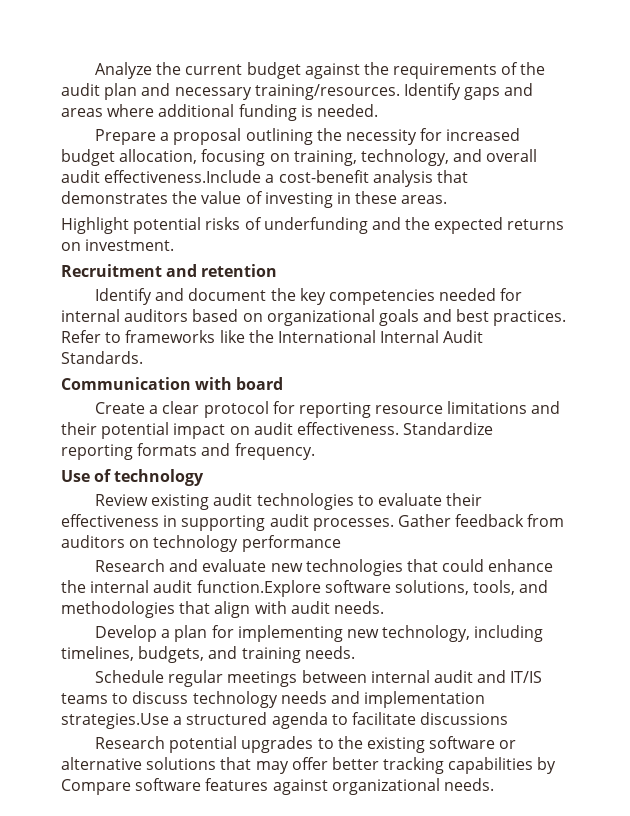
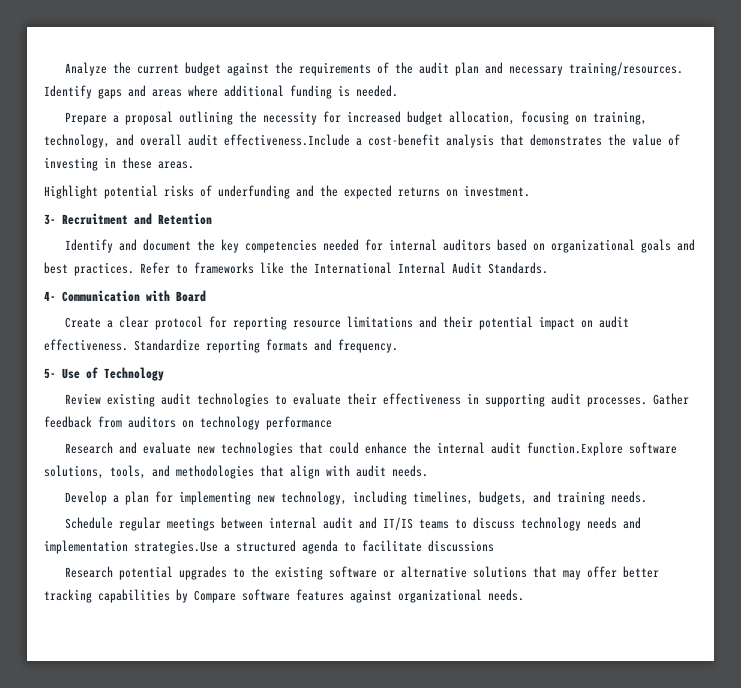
- Recruitment and retention
+ 3- Recruitment and Retention
- Communication with board
+ 4- Communication with Board
- Use of technology
+ 5- Use of Technology

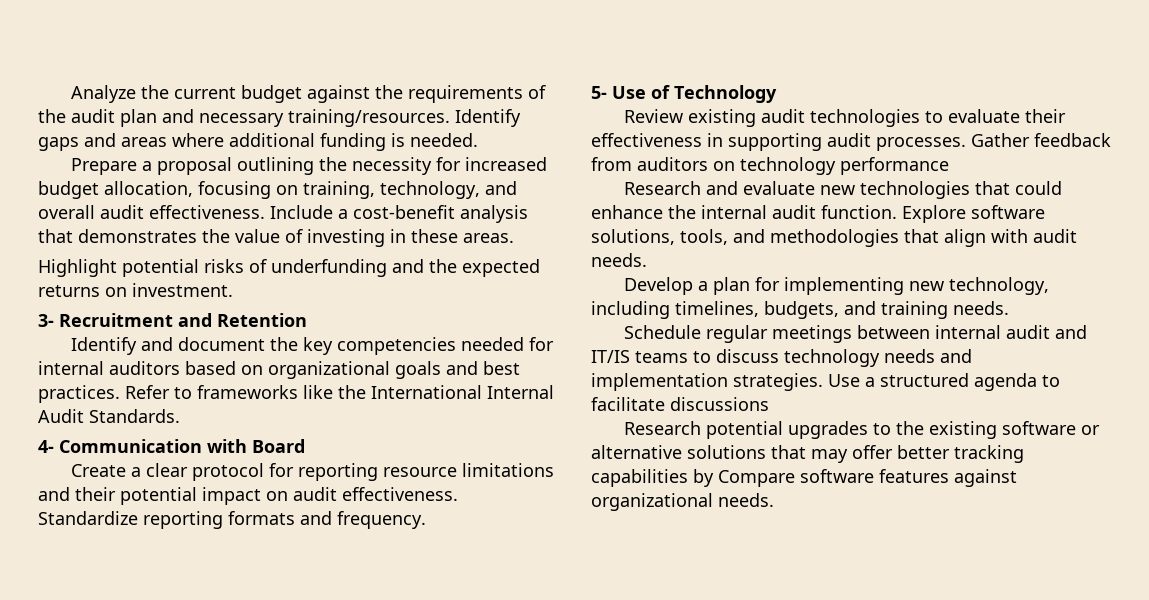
- Prepare a proposal outlining the necessity for increased budget allocation, focusing on training, technology, and overall audit effectiveness.Include a cost-benefit analysis that demonstrates the value of investing in these areas.
+ Prepare a proposal outlining the necessity for increased budget allocation, focusing on training, technology, and overall audit effectiveness. Include a cost-benefit analysis that demonstrates the value of investing in these areas.
- Research and evaluate new technologies that could enhance the internal audit function.Explore software solutions, tools, and methodologies that align with audit needs.
+ Research and evaluate new technologies that could enhance the internal audit function. Explore software solutions, tools, and methodologies that align with audit needs.
- Schedule regular meetings between internal audit and IT/IS teams to discuss technology needs and implementation strategies.Use a structured agenda to facilitate discussions
+ Schedule regular meetings between internal audit and IT/IS teams to discuss technology needs and implementation strategies. Use a structured agenda to facilitate discussions

